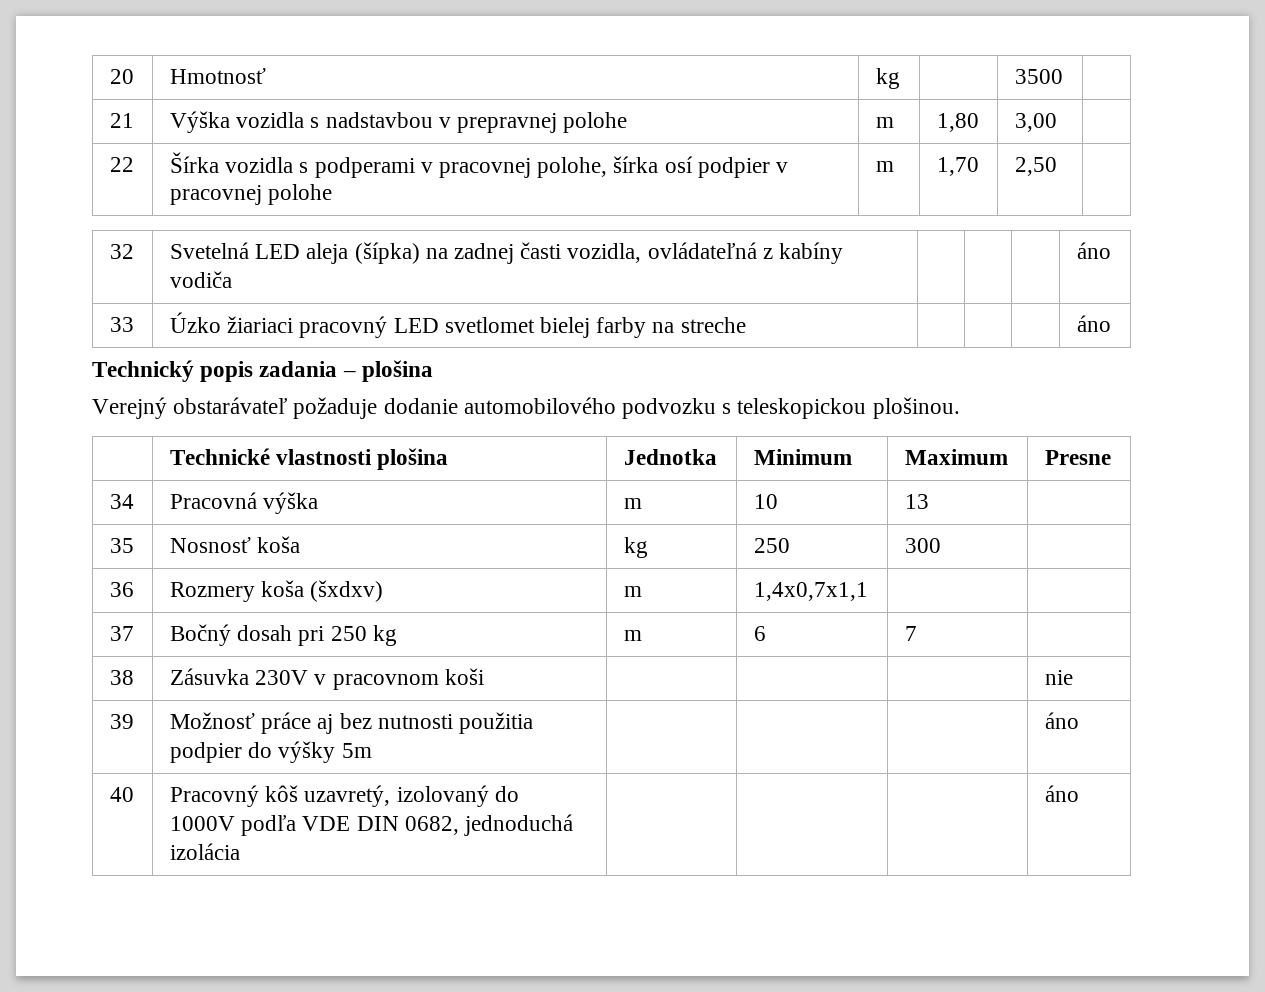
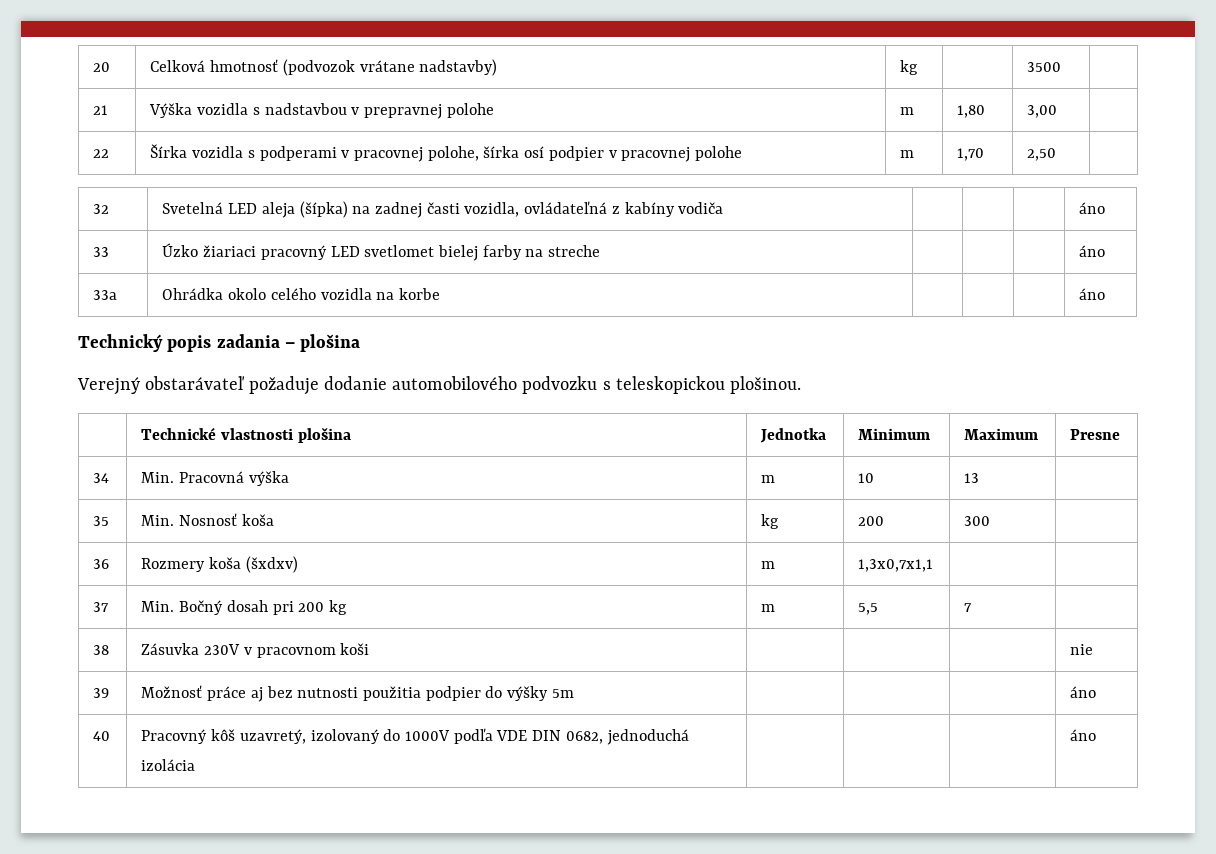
- 20 | Hmotnosť | kg | | 3500 |
+ 20 | Celková hmotnosť (podvozok vrátane nadstavby) | kg | | 3500 |
+ 33a | Ohrádka okolo celého vozidla na korbe | | | | áno
- 34 | Pracovná výška | m | 10 | 13 |
+ 34 | Min. Pracovná výška | m | 10 | 13 |
- 35 | Nosnosť koša | kg | 250 | 300 |
+ 35 | Min. Nosnosť koša | kg | 200 | 300 |
- 36 | Rozmery koša (šxdxv) | m | 1,4x0,7x1,1 | |
+ 36 | Rozmery koša (šxdxv) | m | 1,3x0,7x1,1 | |
- 37 | Bočný dosah pri 250 kg | m | 6 | 7 |
+ 37 | Min. Bočný dosah pri 200 kg | m | 5,5 | 7 |

